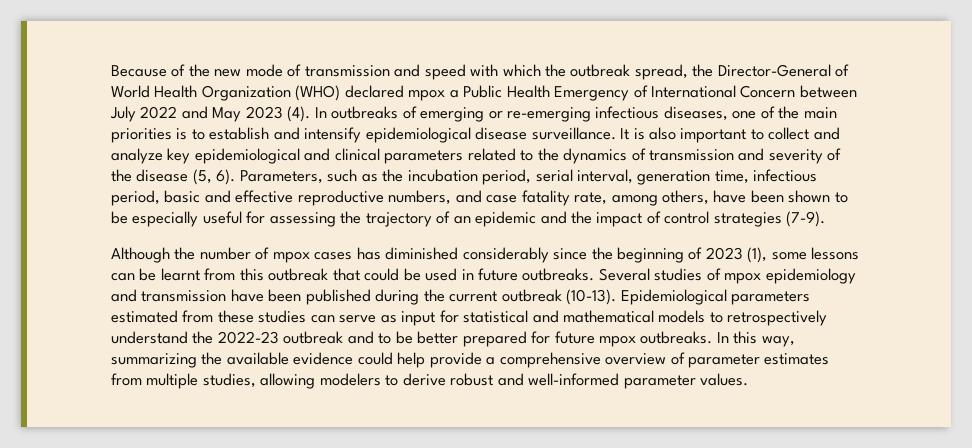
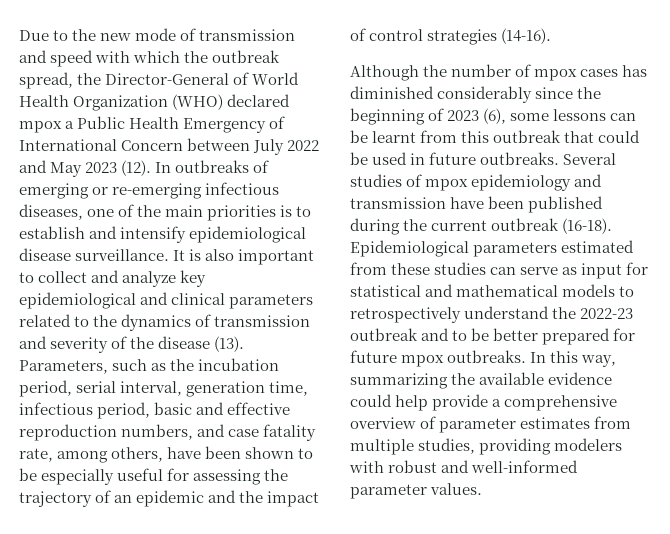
- Because of the new mode of transmission and speed with which the outbreak spread, the Director-General of World Health Organization (WHO) declared mpox a Public Health Emergency of International Concern between July 2022 and May 2023 (4).
+ Due to the new mode of transmission and speed with which the outbreak spread, the Director-General of World Health Organization (WHO) declared mpox a Public Health Emergency of International Concern between July 2022 and May 2023 (12).
- It is also important to collect and analyze key epidemiological and clinical parameters related to the dynamics of transmission and severity of the disease (5, 6).
+ It is also important to collect and analyze key epidemiological and clinical parameters related to the dynamics of transmission and severity of the disease (13).
- Parameters, such as the incubation period, serial interval, generation time, infectious period, basic and effective reproductive numbers, and case fatality rate, among others, have been shown to be especially useful for assessing the trajectory of an epidemic and the impact of control strategies (7-9).
+ Parameters, such as the incubation period, serial interval, generation time, infectious period, basic and effective reproduction numbers, and case fatality rate, among others, have been shown to be especially useful for assessing the trajectory of an epidemic and the impact of control strategies (14-16).
- Although the number of mpox cases has diminished considerably since the beginning of 2023 (1), some lessons can be learnt from this outbreak that could be used in future outbreaks.
+ Although the number of mpox cases has diminished considerably since the beginning of 2023 (6), some lessons can be learnt from this outbreak that could be used in future outbreaks.
- Several studies of mpox epidemiology and transmission have been published during the current outbreak (10-13).
+ Several studies of mpox epidemiology and transmission have been published during the current outbreak (16-18).
- In this way, summarizing the available evidence could help provide a comprehensive overview of parameter estimates from multiple studies, allowing modelers to derive robust and well-informed parameter values.
+ In this way, summarizing the available evidence could help provide a comprehensive overview of parameter estimates from multiple studies, providing modelers with robust and well-informed parameter values.

